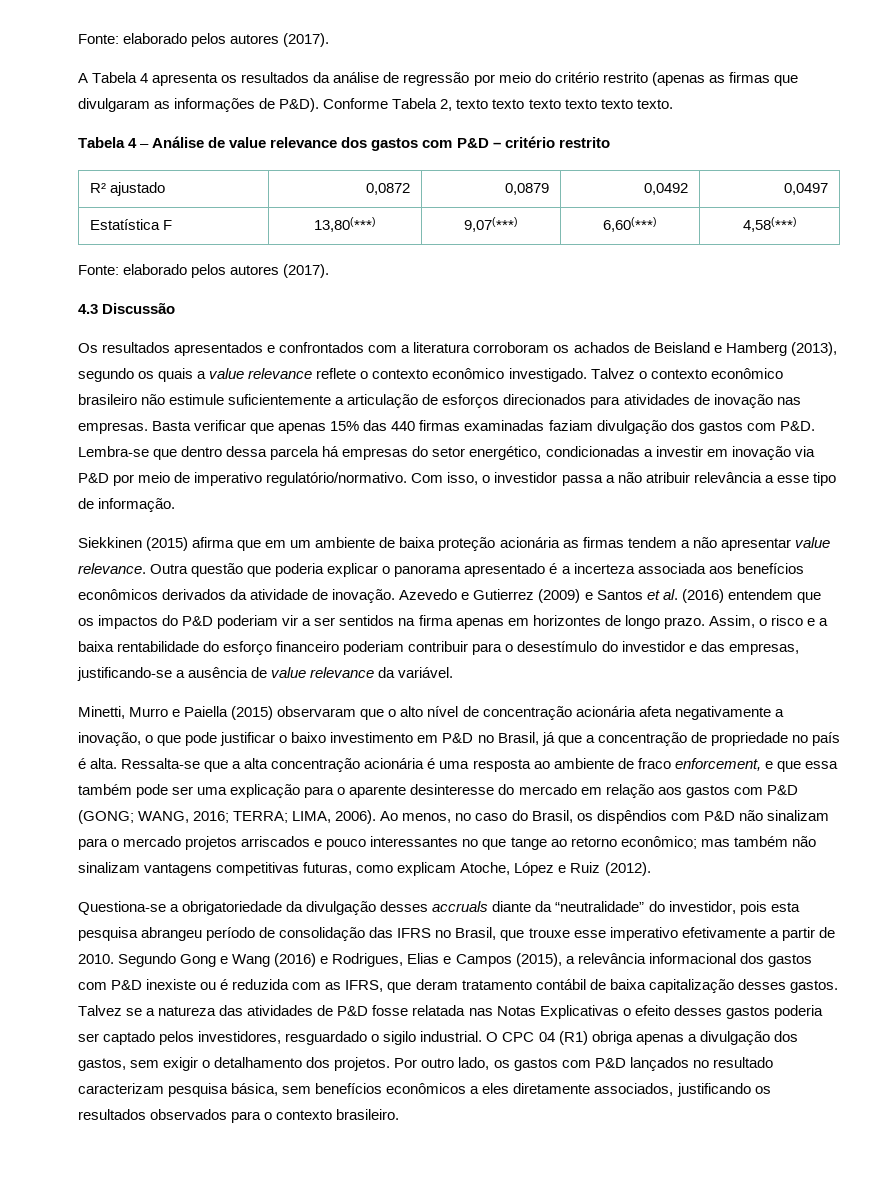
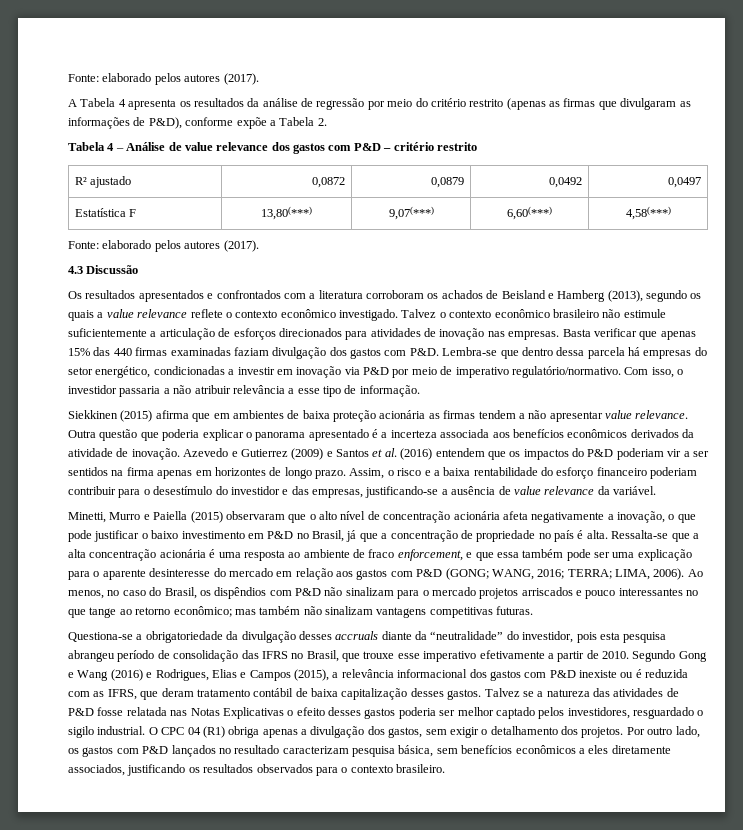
- A Tabela 4 apresenta os resultados da análise de regressão por meio do critério restrito (apenas as firmas que divulgaram as informações de P&D). Conforme Tabela 2, texto texto texto texto texto texto.
+ A Tabela 4 apresenta os resultados da análise de regressão por meio do critério restrito (apenas as firmas que divulgaram as informações de P&D), conforme expõe a Tabela 2.
- Com isso, o investidor passa a não atribuir relevância a esse tipo de informação.
+ Com isso, o investidor passaria a não atribuir relevância a esse tipo de informação.
- Siekkinen (2015) afirma que em um ambiente de baixa proteção acionária as firmas tendem a não apresentar value relevance.
+ Siekkinen (2015) afirma que em ambientes de baixa proteção acionária as firmas tendem a não apresentar value relevance.
- Ao menos, no caso do Brasil, os dispêndios com P&D não sinalizam para o mercado projetos arriscados e pouco interessantes no que tange ao retorno econômico; mas também não sinalizam vantagens competitivas futuras, como explicam Atoche, López e Ruiz (2012).
+ Ao menos, no caso do Brasil, os dispêndios com P&D não sinalizam para o mercado projetos arriscados e pouco interessantes no que tange ao retorno econômico; mas também não sinalizam vantagens competitivas futuras.
- Talvez se a natureza das atividades de P&D fosse relatada nas Notas Explicativas o efeito desses gastos poderia ser captado pelos investidores, resguardado o sigilo industrial.
+ Talvez se a natureza das atividades de P&D fosse relatada nas Notas Explicativas o efeito desses gastos poderia ser melhor captado pelos investidores, resguardado o sigilo industrial.

